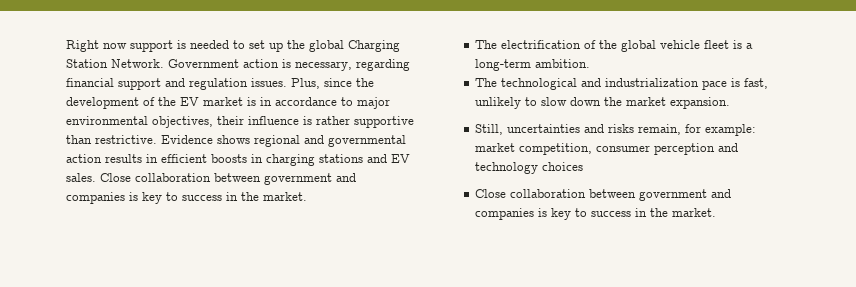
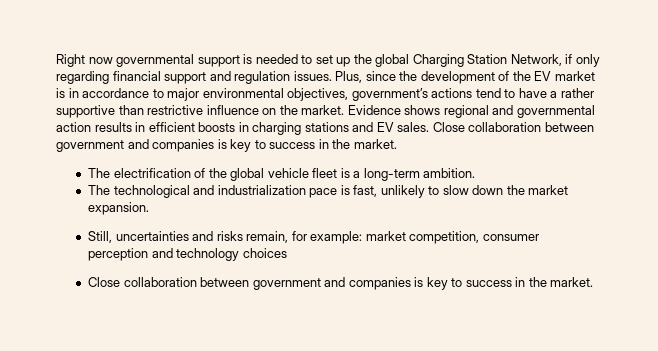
- Right now support is needed to set up the global Charging Station Network. Government action is necessary, regarding financial support and regulation issues.
+ Right now governmental support is needed to set up the global Charging Station Network, if only regarding financial support and regulation issues.
- Plus, since the development of the EV market is in accordance to major environmental objectives, their influence is rather supportive than restrictive.
+ Plus, since the development of the EV market is in accordance to major environmental objectives, government’s actions tend to have a rather supportive than restrictive influence on the market.

